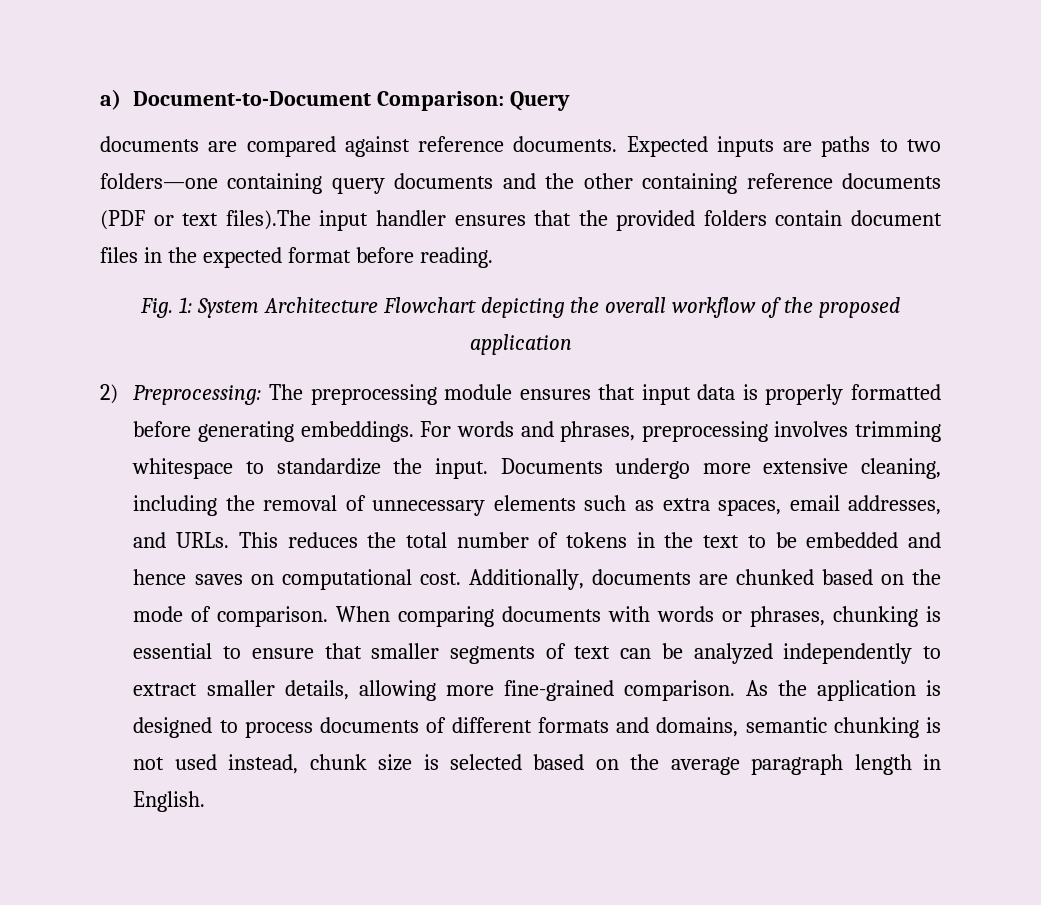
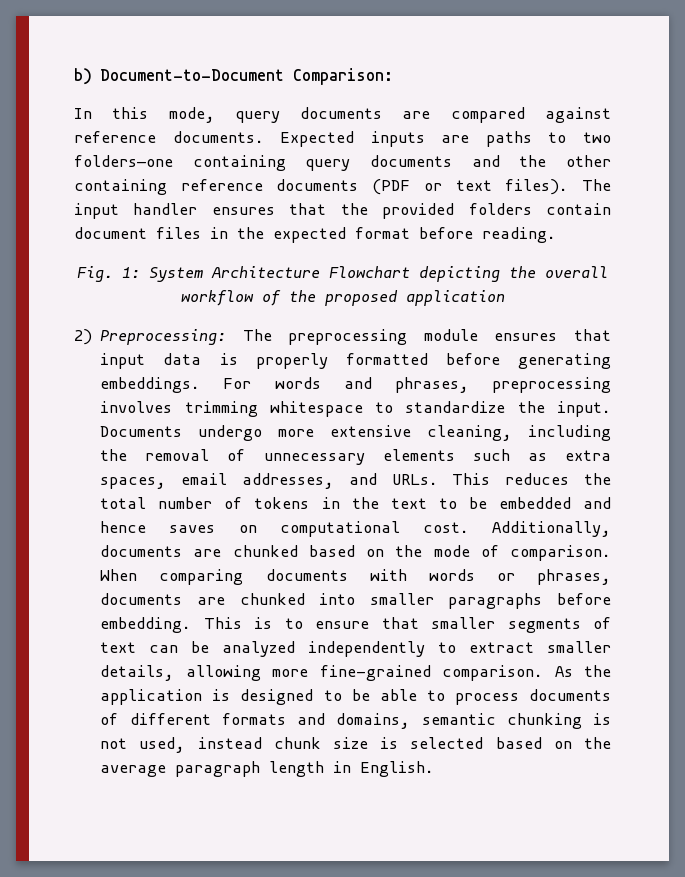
- a) Document-to-Document Comparison: Query
- documents are compared against reference documents.
+ b) Document-to-Document Comparison:
+ In this mode, query documents are compared against reference documents.
- Expected inputs are paths to two folders—one containing query documents and the other containing reference documents (PDF or text files).The input handler ensures that the provided folders contain document files in the expected format before reading.
+ Expected inputs are paths to two folders—one containing query documents and the other containing reference documents (PDF or text files). The input handler ensures that the provided folders contain document files in the expected format before reading.
- When comparing documents with words or phrases, chunking is essential to ensure that smaller segments of text can be analyzed independently to extract smaller details, allowing more fine-grained comparison.
+ When comparing documents with words or phrases, documents are chunked into smaller paragraphs before embedding. This is to ensure that smaller segments of text can be analyzed independently to extract smaller details, allowing more fine-grained comparison.
- As the application is designed to process documents of different formats and domains, semantic chunking is not used instead, chunk size is selected based on the average paragraph length in English.
+ As the application is designed to be able to process documents of different formats and domains, semantic chunking is not used, instead chunk size is selected based on the average paragraph length in English.

